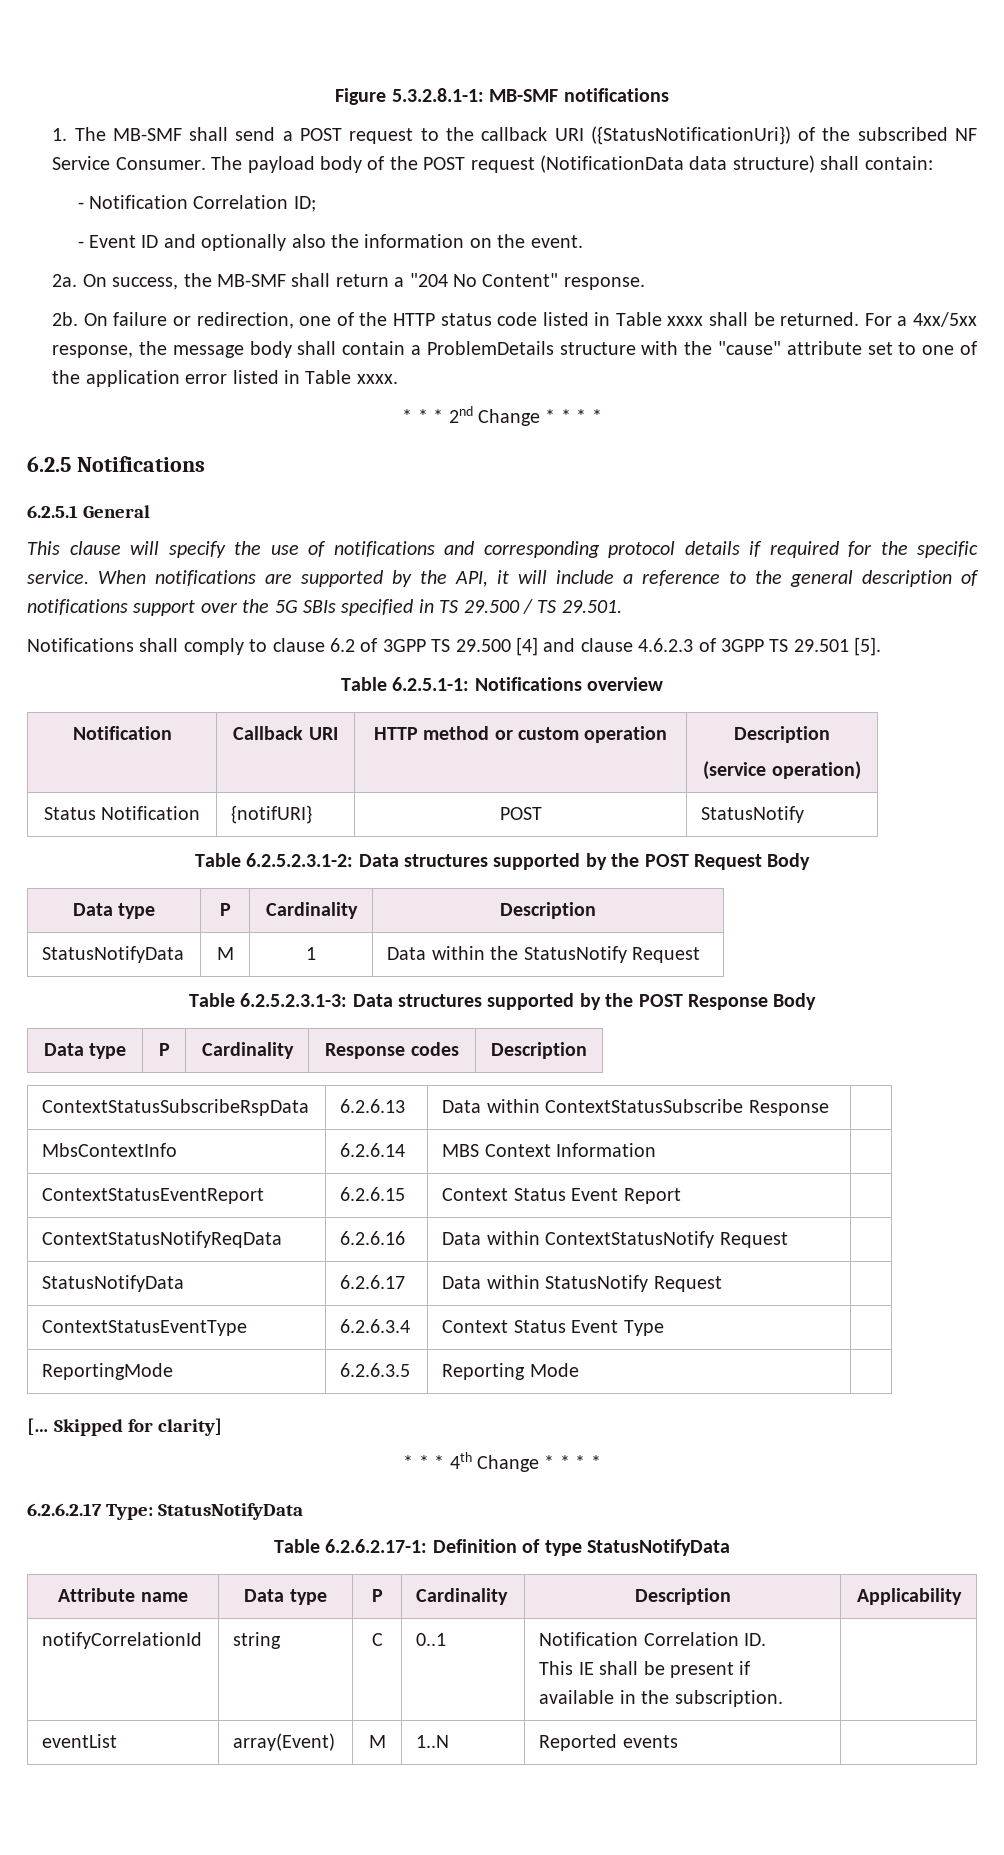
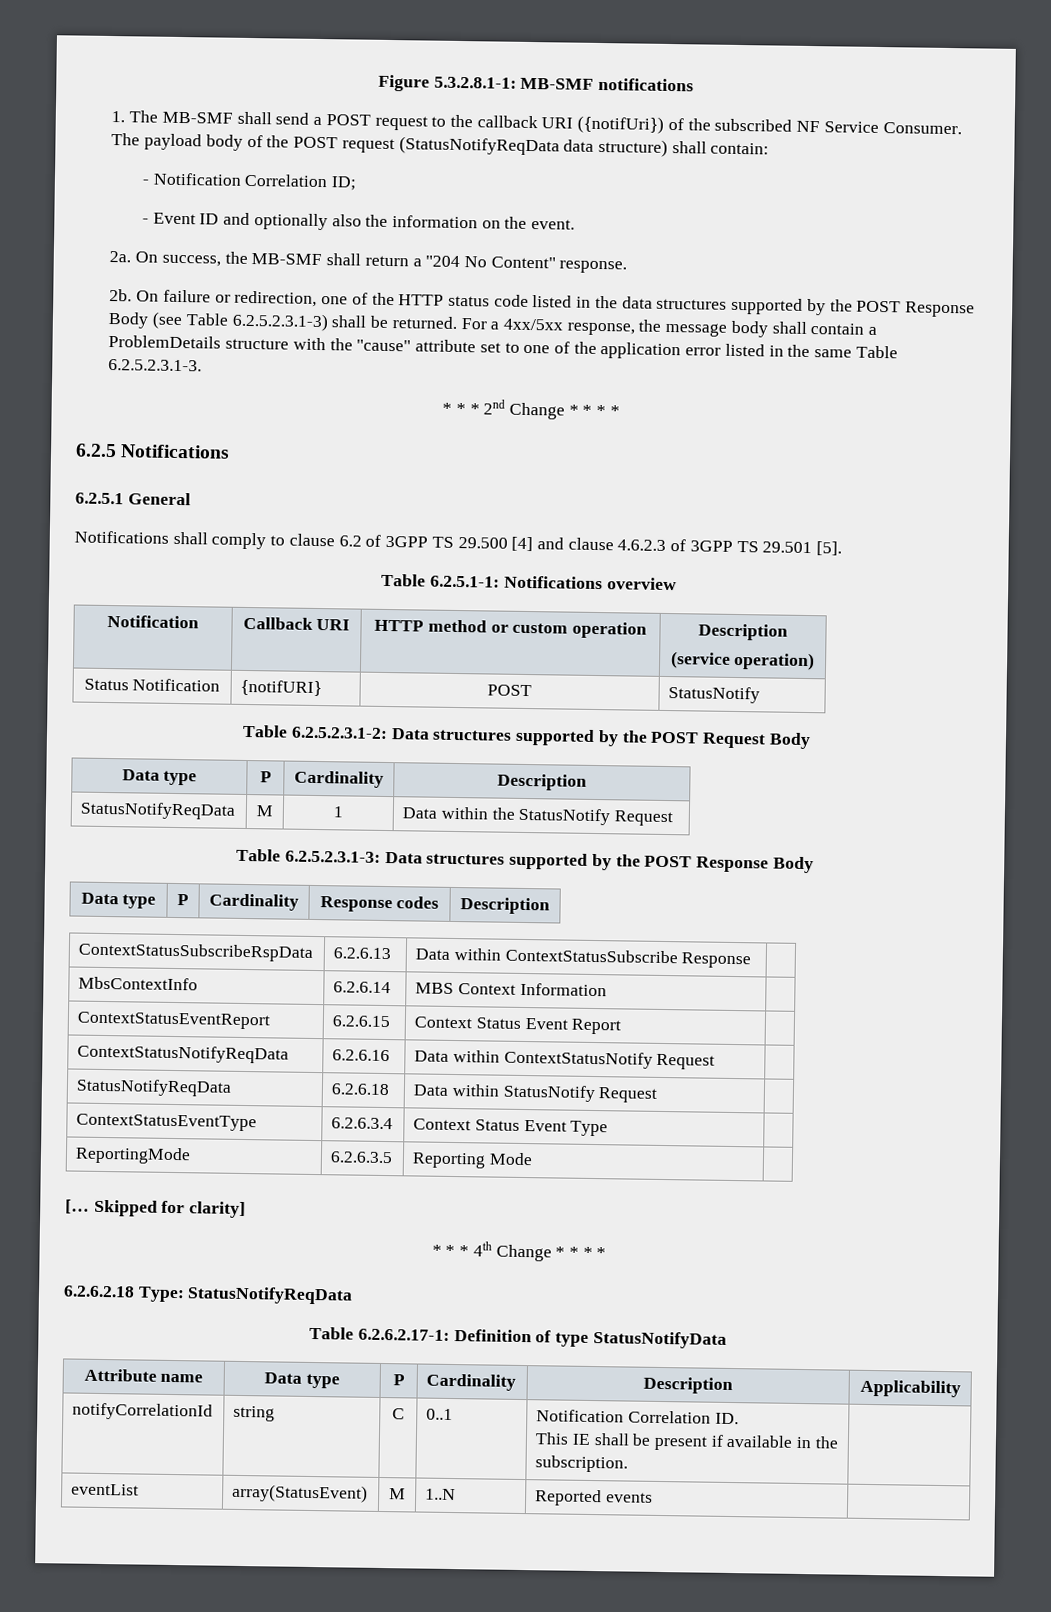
- 1. The MB-SMF shall send a POST request to the callback URI ({StatusNotificationUri}) of the subscribed NF Service Consumer.
+ 1. The MB-SMF shall send a POST request to the callback URI ({notifUri}) of the subscribed NF Service Consumer.
- The payload body of the POST request (NotificationData data structure) shall contain:
+ The payload body of the POST request (StatusNotifyReqData data structure) shall contain:
- On failure or redirection, one of the HTTP status code listed in Table xxxx shall be returned.
+ On failure or redirection, one of the HTTP status code listed in the data structures supported by the POST Response Body (see Table 6.2.5.2.3.1-3) shall be returned.
- For a 4xx/5xx response, the message body shall contain a ProblemDetails structure with the "cause" attribute set to one of the application error listed in Table xxxx.
+ For a 4xx/5xx response, the message body shall contain a ProblemDetails structure with the "cause" attribute set to one of the application error listed in the same Table 6.2.5.2.3.1-3.
- This clause will specify the use of notifications and corresponding protocol details if required for the specific service. When notifications are supported by the API, it will include a reference to the general description of notifications support over the 5G SBIs specified in TS 29.500 / TS 29.501.
- StatusNotifyData | M | 1 | Data within the StatusNotify Request
+ StatusNotifyReqData | M | 1 | Data within the StatusNotify Request
- StatusNotifyData | 6.2.6.17 | Data within StatusNotify Request |
+ StatusNotifyReqData | 6.2.6.18 | Data within StatusNotify Request |
- 6.2.6.2.17 Type: StatusNotifyData
+ 6.2.6.2.18 Type: StatusNotifyReqData
- eventList | array(Event) | M | 1..N | Reported events |
+ eventList | array(StatusEvent) | M | 1..N | Reported events |

